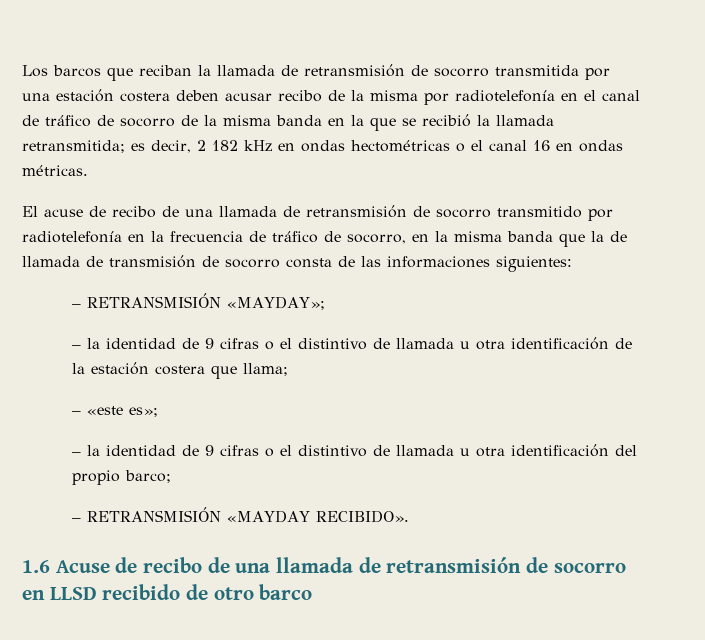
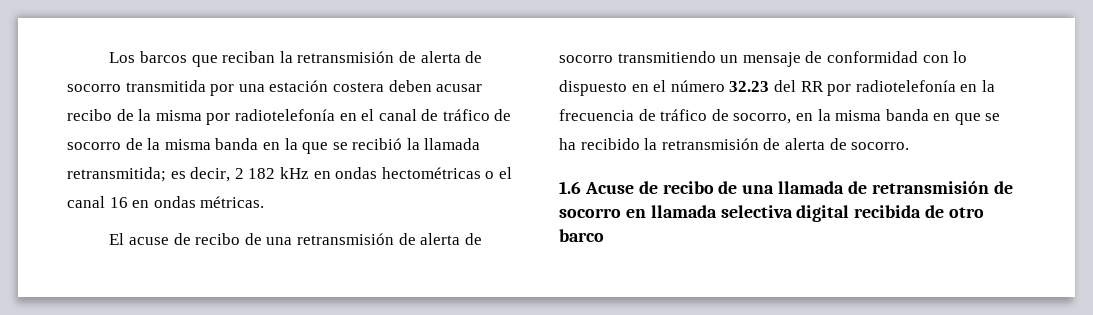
- Los barcos que reciban la llamada de retransmisión de socorro transmitida por una estación costera deben acusar recibo de la misma por radiotelefonía en el canal de tráfico de socorro de la misma banda en la que se recibió la llamada retransmitida; es decir, 2 182 kHz en ondas hectométricas o el canal 16 en ondas métricas.
+ Los barcos que reciban la retransmisión de alerta de socorro transmitida por una estación costera deben acusar recibo de la misma por radiotelefonía en el canal de tráfico de socorro de la misma banda en la que se recibió la llamada retransmitida; es decir, 2 182 kHz en ondas hectométricas o el canal 16 en ondas métricas.
- El acuse de recibo de una llamada de retransmisión de socorro transmitido por radiotelefonía en la frecuencia de tráfico de socorro, en la misma banda que la de llamada de transmisión de socorro consta de las informaciones siguientes:
- – RETRANSMISIÓN «MAYDAY»;
- – la identidad de 9 cifras o el distintivo de llamada u otra identificación de la estación costera que llama;
- – «este es»;
- – la identidad de 9 cifras o el distintivo de llamada u otra identificación del propio barco;
- – RETRANSMISIÓN «MAYDAY RECIBIDO».
+ El acuse de recibo de una retransmisión de alerta de socorro transmitiendo un mensaje de conformidad con lo dispuesto en el número 32.23 del RR por radiotelefonía en la frecuencia de tráfico de socorro, en la misma banda en que se ha recibido la retransmisión de alerta de socorro.
- 1.6 Acuse de recibo de una llamada de retransmisión de socorro en LLSD recibido de otro barco
+ 1.6 Acuse de recibo de una llamada de retransmisión de socorro en llamada selectiva digital recibida de otro barco

